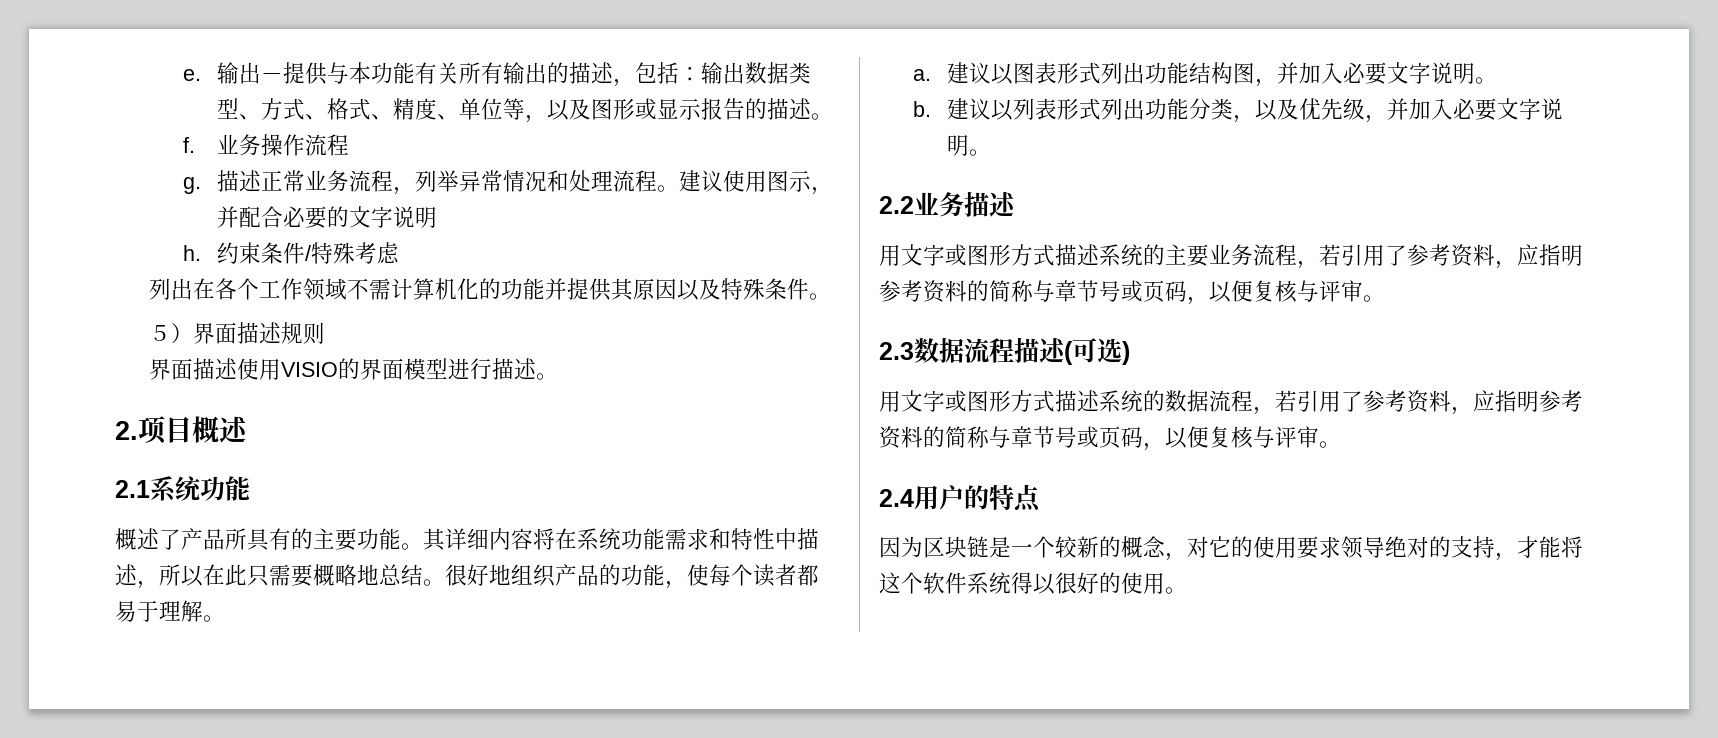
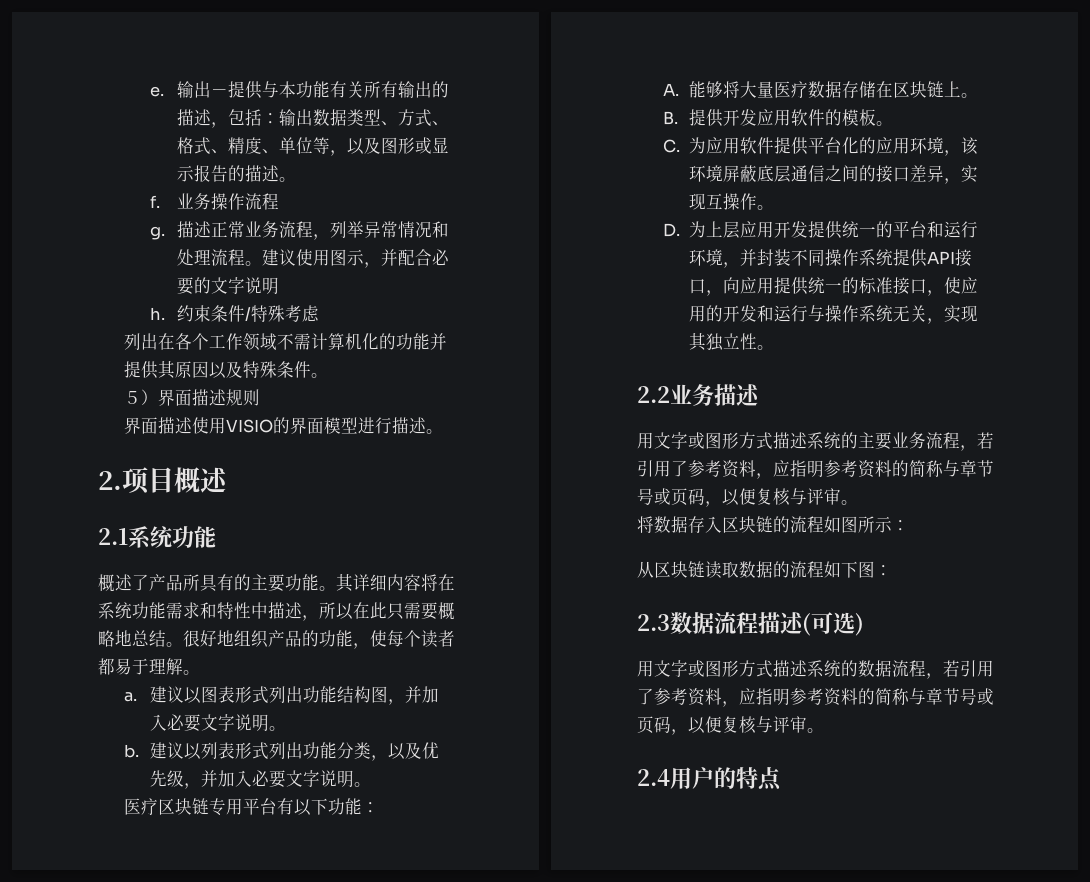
+ 医疗区块链专用平台有以下功能：
+ A.能够将大量医疗数据存储在区块链上。
+ B.提供开发应用软件的模板。
+ C.为应用软件提供平台化的应用环境，该环境屏蔽底层通信之间的接口差异，实现互操作。
+ D.为上层应用开发提供统一的平台和运行环境，并封装不同操作系统提供API接口，向应用提供统一的标准接口，使应用的开发和运行与操作系统无关，实现其独立性。
+ 将数据存入区块链的流程如图所示：
+ 从区块链读取数据的流程如下图：
- 因为区块链是一个较新的概念，对它的使用要求领导绝对的支持，才能将这个软件系统得以很好的使用。

